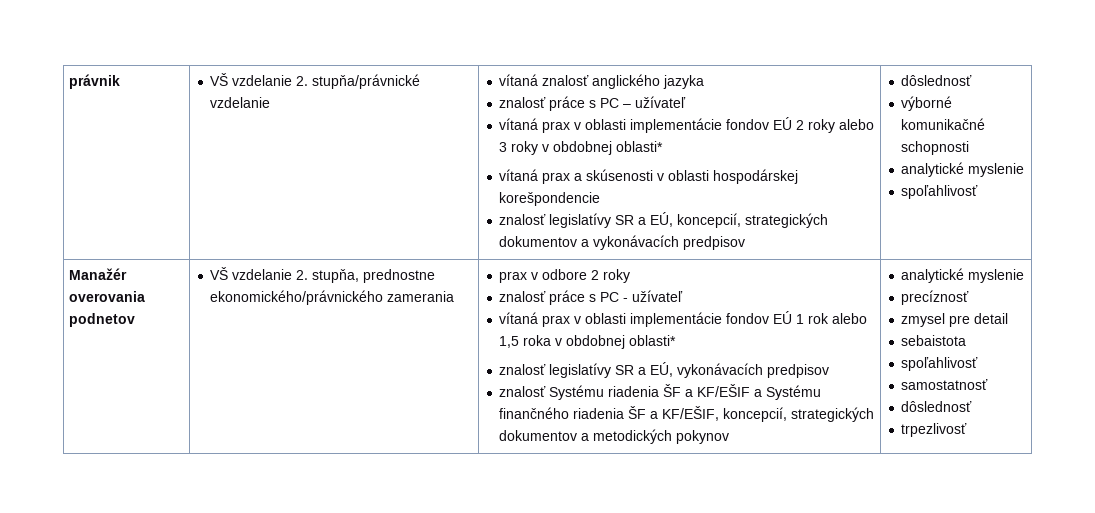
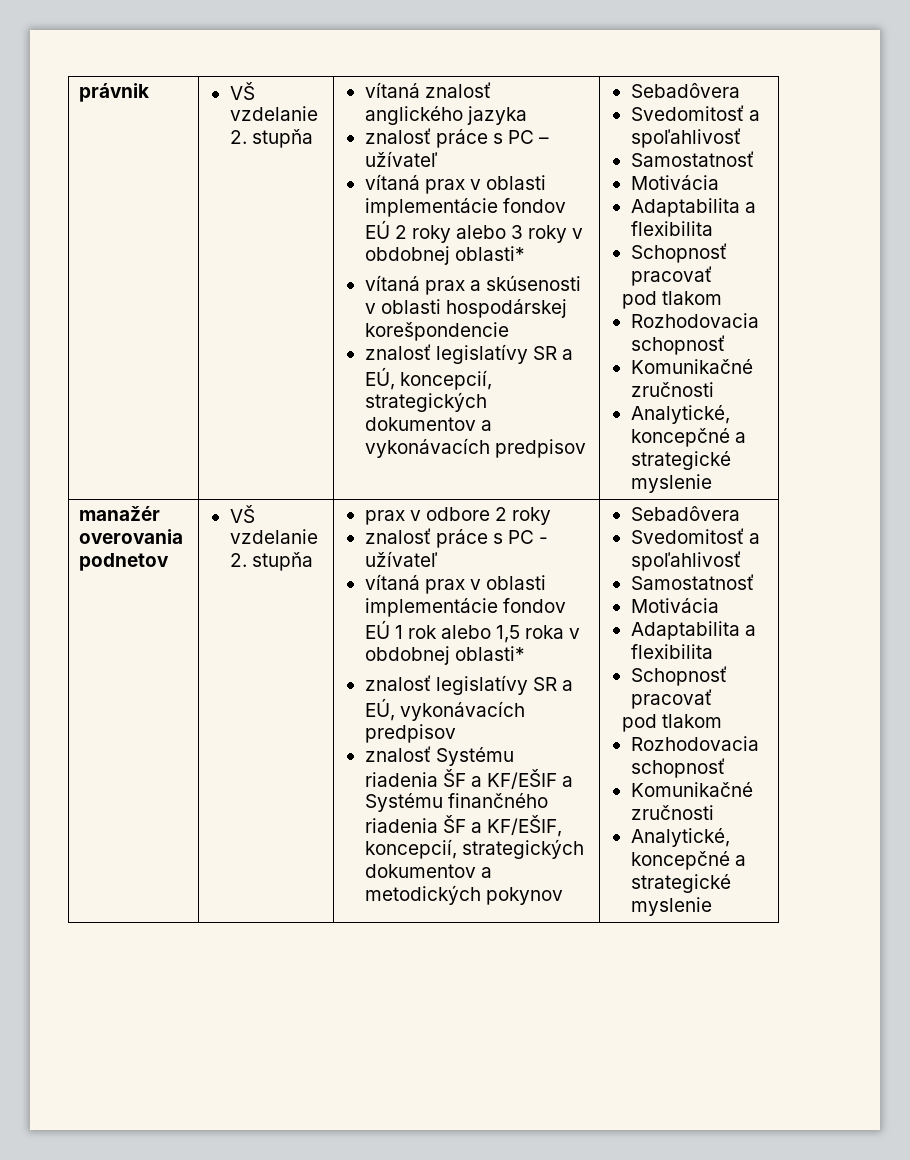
- právnik | VŠ vzdelanie 2. stupňa/právnické vzdelanie
+ právnik | VŠ vzdelanie 2. stupňa
- znalosť legislatívy SR a EÚ, koncepcií, strategických dokumentov a vykonávacích predpisov | dôslednosť
- výborné komunikačné schopnosti
- analytické myslenie
- spoľahlivosť
- Manažér overovania podnetov | VŠ vzdelanie 2. stupňa, prednostne ekonomického/právnického zamerania
+ znalosť legislatívy SR a EÚ, koncepcií, strategických dokumentov a vykonávacích predpisov | Sebadôvera
+ Svedomitosť a spoľahlivosť
+ Samostatnosť
+ Motivácia
+ Adaptabilita a flexibilita
+ Schopnosť pracovať
+ pod tlakom
+ Rozhodovacia schopnosť
+ Komunikačné zručnosti
+ Analytické, koncepčné a strategické myslenie
+ manažér overovania podnetov | VŠ vzdelanie 2. stupňa
- znalosť Systému riadenia ŠF a KF/EŠIF a Systému finančného riadenia ŠF a KF/EŠIF, koncepcií, strategických dokumentov a metodických pokynov | analytické myslenie
- precíznosť
- zmysel pre detail
- sebaistota
- spoľahlivosť
- samostatnosť
- dôslednosť
- trpezlivosť
+ znalosť Systému riadenia ŠF a KF/EŠIF a Systému finančného riadenia ŠF a KF/EŠIF, koncepcií, strategických dokumentov a metodických pokynov | Sebadôvera
+ Svedomitosť a spoľahlivosť
+ Samostatnosť
+ Motivácia
+ Adaptabilita a flexibilita
+ Schopnosť pracovať
+ pod tlakom
+ Rozhodovacia schopnosť
+ Komunikačné zručnosti
+ Analytické, koncepčné a strategické myslenie

